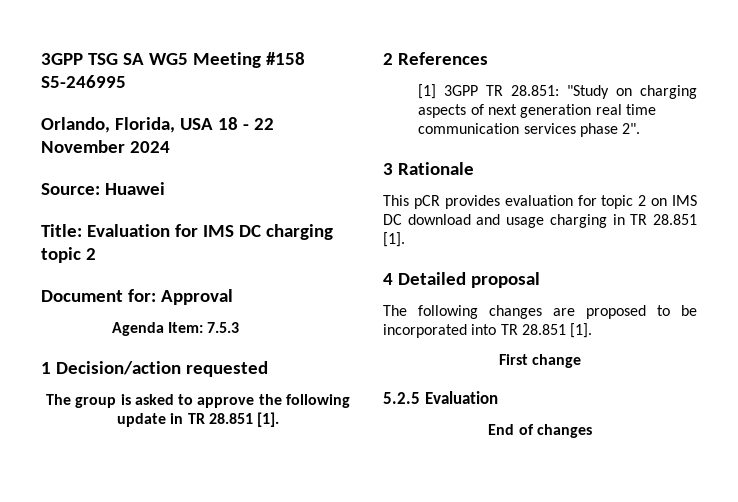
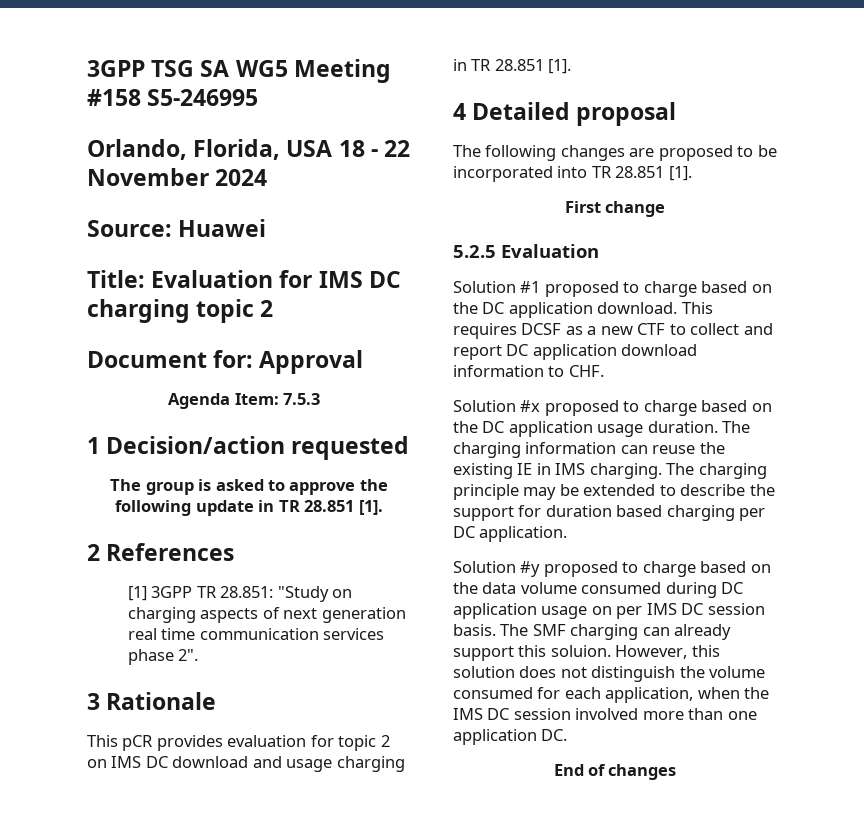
+ Solution #1 proposed to charge based on the DC application download. This requires DCSF as a new CTF to collect and report DC application download information to CHF.
+ Solution #x proposed to charge based on the DC application usage duration. The charging information can reuse the existing IE in IMS charging. The charging principle may be extended to describe the support for duration based charging per DC application.
+ Solution #y proposed to charge based on the data volume consumed during DC application usage on per IMS DC session basis. The SMF charging can already support this soluion. However, this solution does not distinguish the volume consumed for each application, when the IMS DC session involved more than one application DC.

